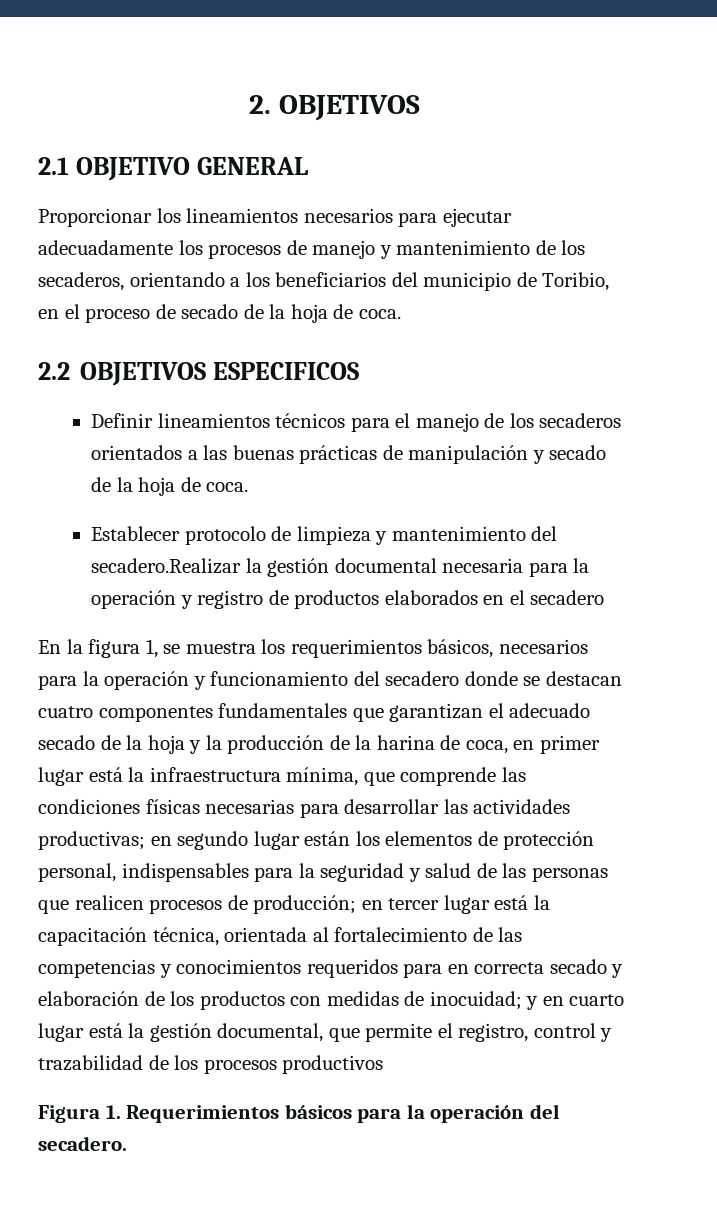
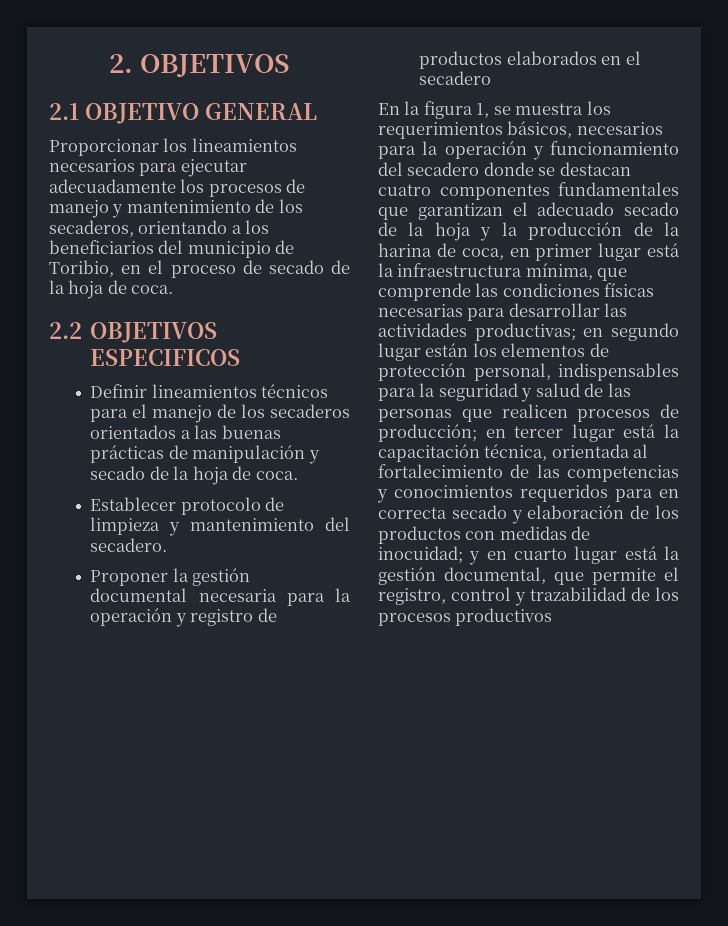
- Establecer protocolo de limpieza y mantenimiento del secadero.Realizar la gestión documental necesaria para la operación y registro de productos elaborados en el secadero
+ Establecer protocolo de limpieza y mantenimiento del secadero.
+ Proponer la gestión documental necesaria para la operación y registro de productos elaborados en el secadero
- Figura 1. Requerimientos básicos para la operación del secadero.

